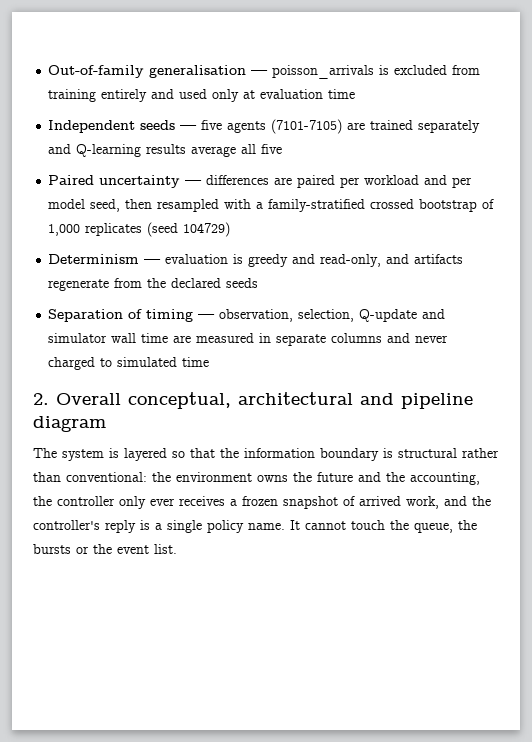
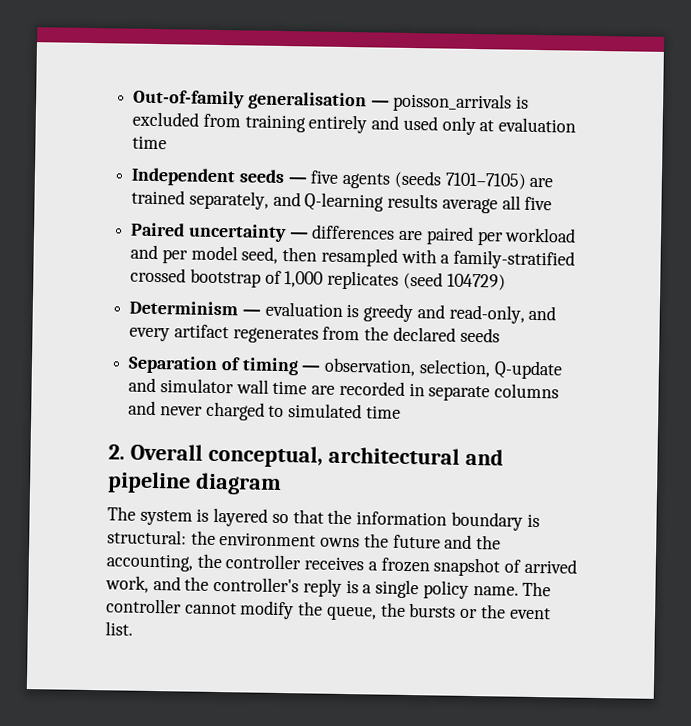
- Independent seeds — five agents (7101-7105) are trained separately and Q-learning results average all five
+ Independent seeds — five agents (seeds 7101–7105) are trained separately, and Q-learning results average all five
- Determinism — evaluation is greedy and read-only, and artifacts regenerate from the declared seeds
+ Determinism — evaluation is greedy and read-only, and every artifact regenerates from the declared seeds
- Separation of timing — observation, selection, Q-update and simulator wall time are measured in separate columns and never charged to simulated time
+ Separation of timing — observation, selection, Q-update and simulator wall time are recorded in separate columns and never charged to simulated time
- The system is layered so that the information boundary is structural rather than conventional: the environment owns the future and the accounting, the controller only ever receives a frozen snapshot of arrived work, and the controller's reply is a single policy name.
+ The system is layered so that the information boundary is structural: the environment owns the future and the accounting, the controller receives a frozen snapshot of arrived work, and the controller's reply is a single policy name.
- It cannot touch the queue, the bursts or the event list.
+ The controller cannot modify the queue, the bursts or the event list.

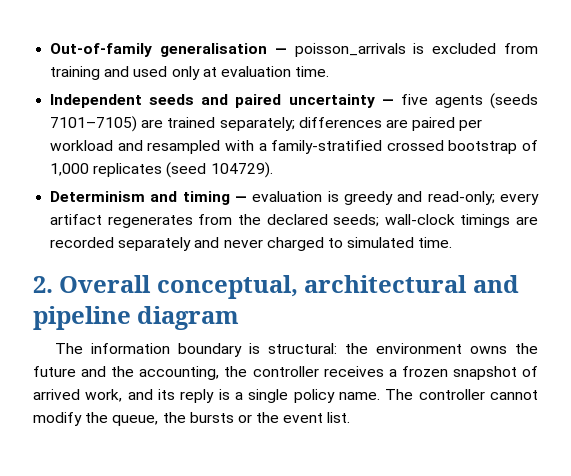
- Out-of-family generalisation — poisson_arrivals is excluded from training entirely and used only at evaluation time
+ Out-of-family generalisation — poisson_arrivals is excluded from training and used only at evaluation time.
- Independent seeds — five agents (seeds 7101–7105) are trained separately, and Q-learning results average all five
- Paired uncertainty — differences are paired per workload and per model seed, then resampled with a family-stratified crossed bootstrap of 1,000 replicates (seed 104729)
+ Independent seeds and paired uncertainty — five agents (seeds 7101–7105) are trained separately; differences are paired per workload and resampled with a family-stratified crossed bootstrap of 1,000 replicates (seed 104729).
- Determinism — evaluation is greedy and read-only, and every artifact regenerates from the declared seeds
- Separation of timing — observation, selection, Q-update and simulator wall time are recorded in separate columns and never charged to simulated time
+ Determinism and timing — evaluation is greedy and read-only; every artifact regenerates from the declared seeds; wall-clock timings are recorded separately and never charged to simulated time.
- The system is layered so that the information boundary is structural: the environment owns the future and the accounting, the controller receives a frozen snapshot of arrived work, and the controller's reply is a single policy name.
+ The information boundary is structural: the environment owns the future and the accounting, the controller receives a frozen snapshot of arrived work, and its reply is a single policy name.

